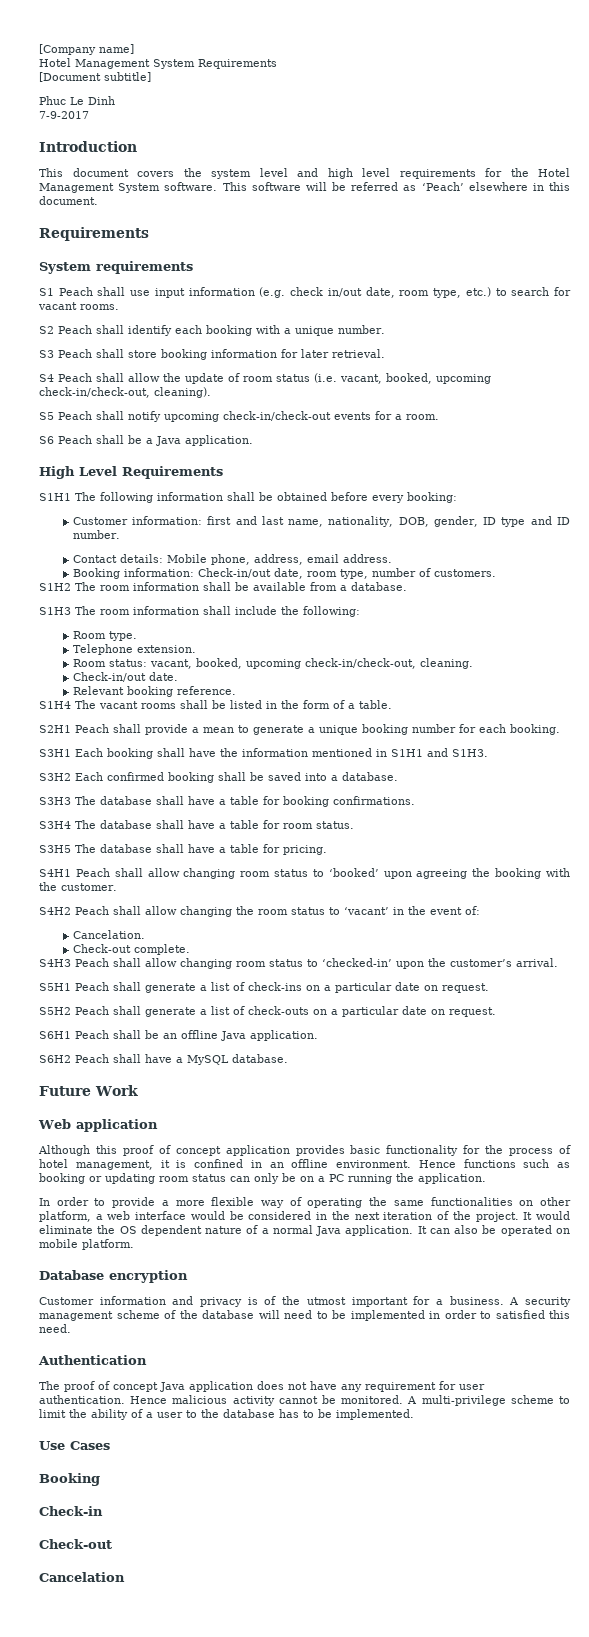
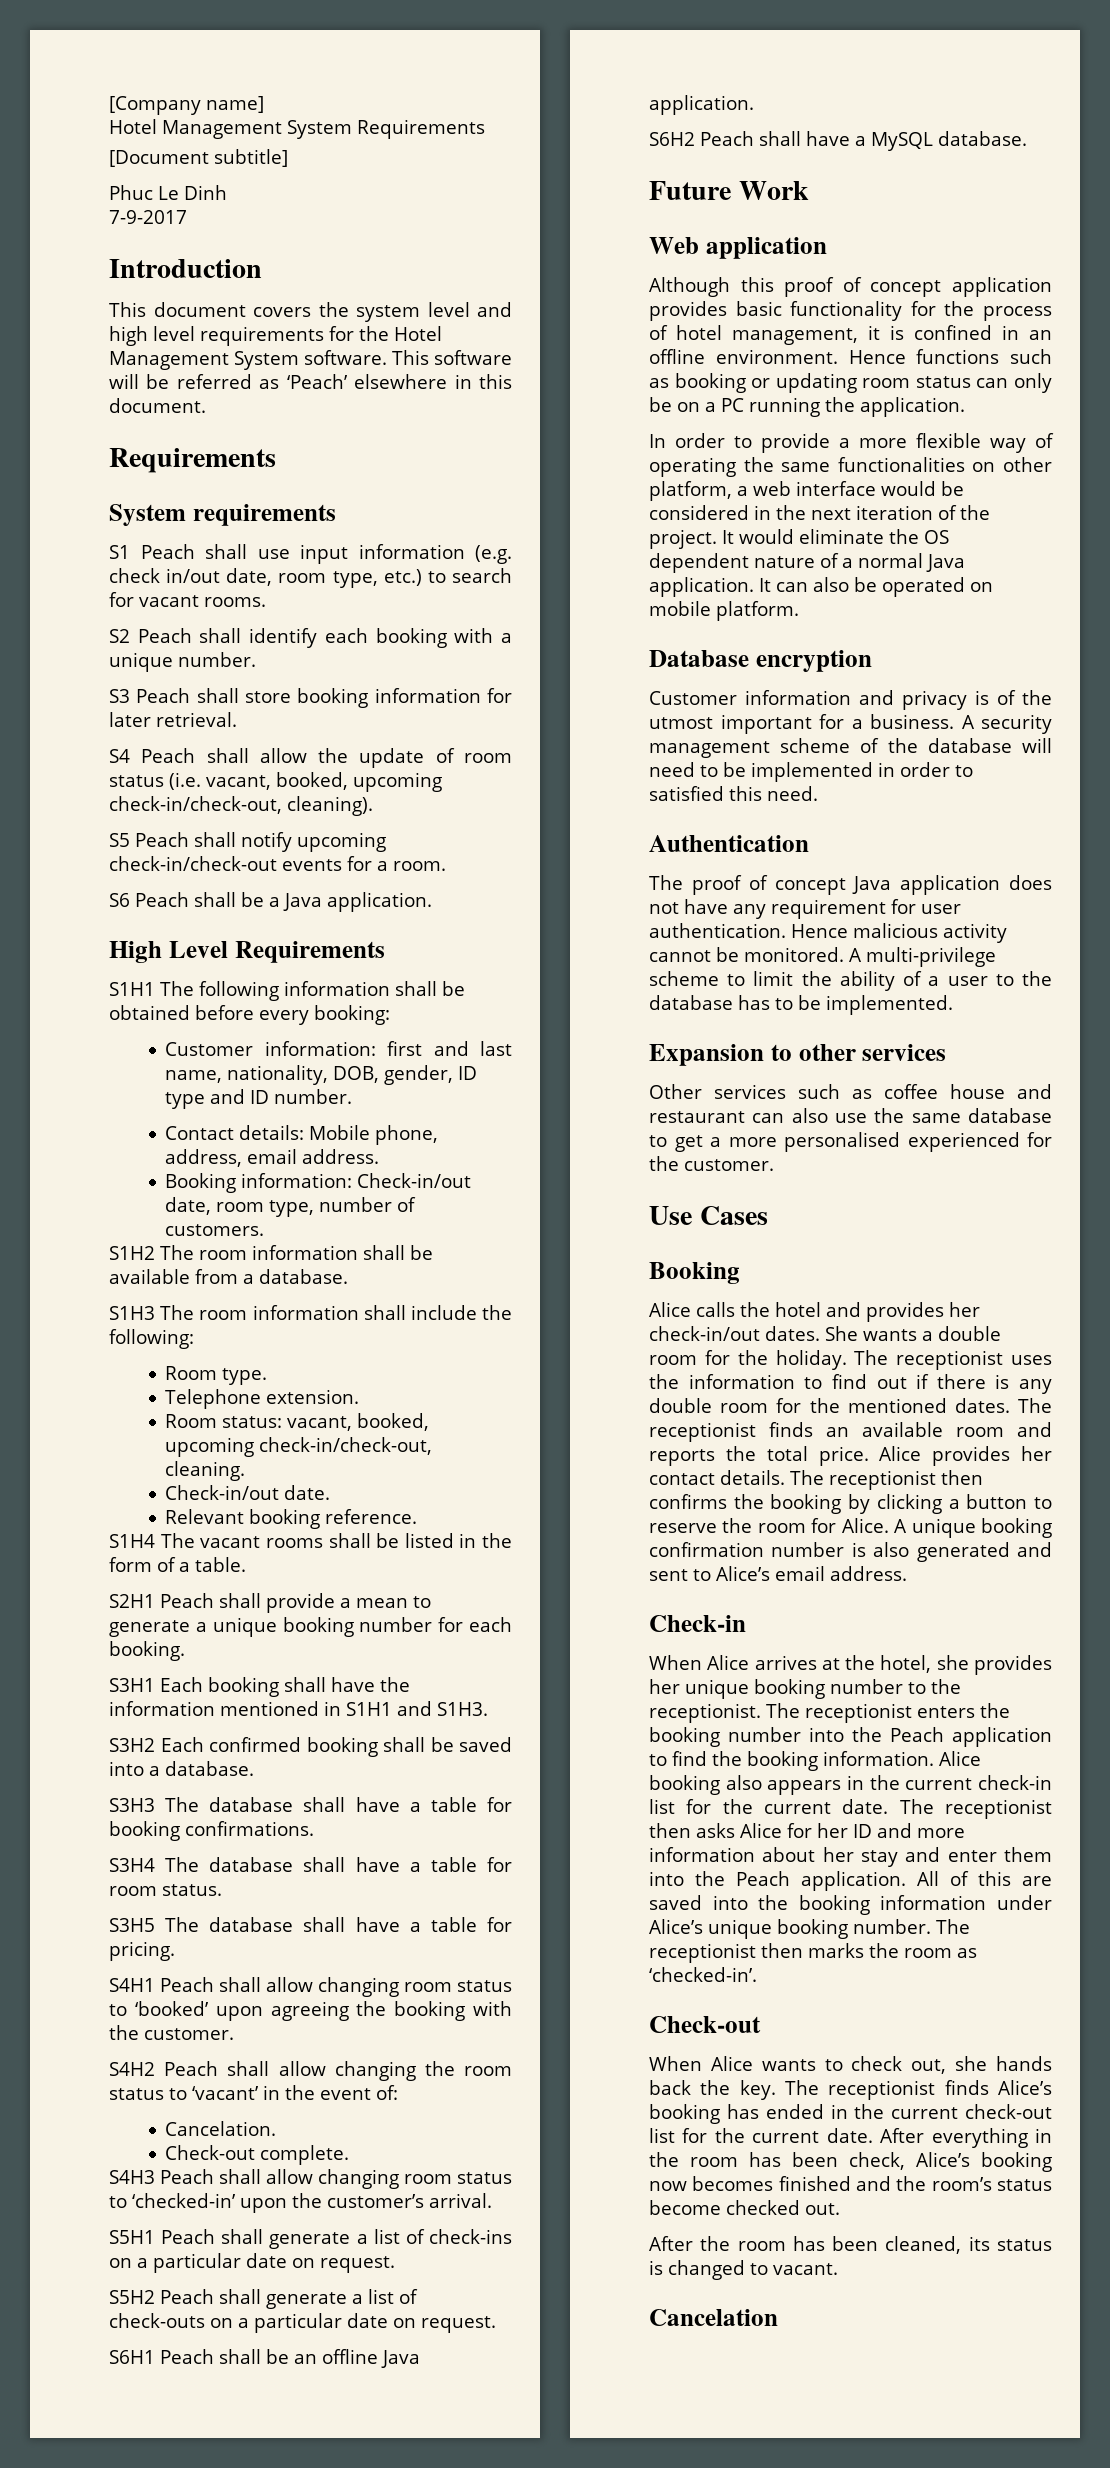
+ Expansion to other services
+ Other services such as coffee house and restaurant can also use the same database to get a more personalised experienced for the customer.
  Use Cases
  Booking
+ Alice calls the hotel and provides her check-in/out dates. She wants a double room for the holiday. The receptionist uses the information to find out if there is any double room for the mentioned dates. The receptionist finds an available room and reports the total price. Alice provides her contact details. The receptionist then confirms the booking by clicking a button to reserve the room for Alice. A unique booking confirmation number is also generated and sent to Alice’s email address.
  Check-in
+ When Alice arrives at the hotel, she provides her unique booking number to the receptionist. The receptionist enters the booking number into the Peach application to find the booking information. Alice booking also appears in the current check-in list for the current date. The receptionist then asks Alice for her ID and more information about her stay and enter them into the Peach application. All of this are saved into the booking information under Alice’s unique booking number. The receptionist then marks the room as ‘checked-in’.
  Check-out
+ When Alice wants to check out, she hands back the key. The receptionist finds Alice’s booking has ended in the current check-out list for the current date. After everything in the room has been check, Alice’s booking now becomes finished and the room’s status become checked out.
+ After the room has been cleaned, its status is changed to vacant.

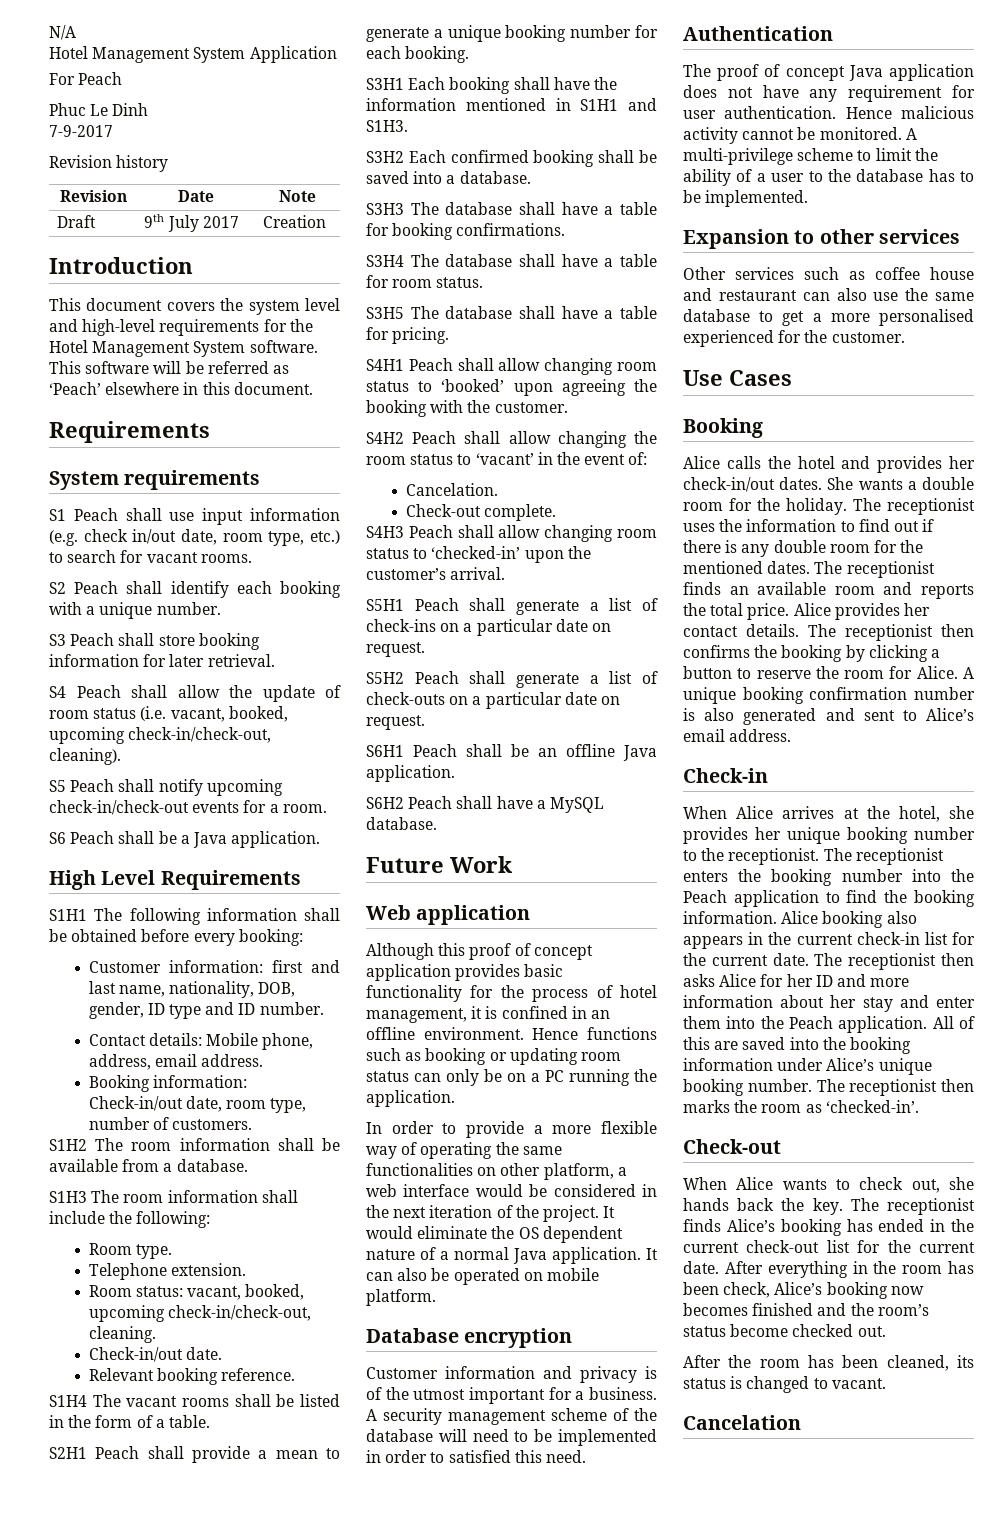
- [Company name]
- Hotel Management System Requirements
- [Document subtitle]
+ N/A
+ Hotel Management System Application
+ For Peach
+ Revision history
+ Revision | Date | Note
+ Draft | 9th July 2017 | Creation
- This document covers the system level and high level requirements for the Hotel Management System software.
+ This document covers the system level and high-level requirements for the Hotel Management System software.

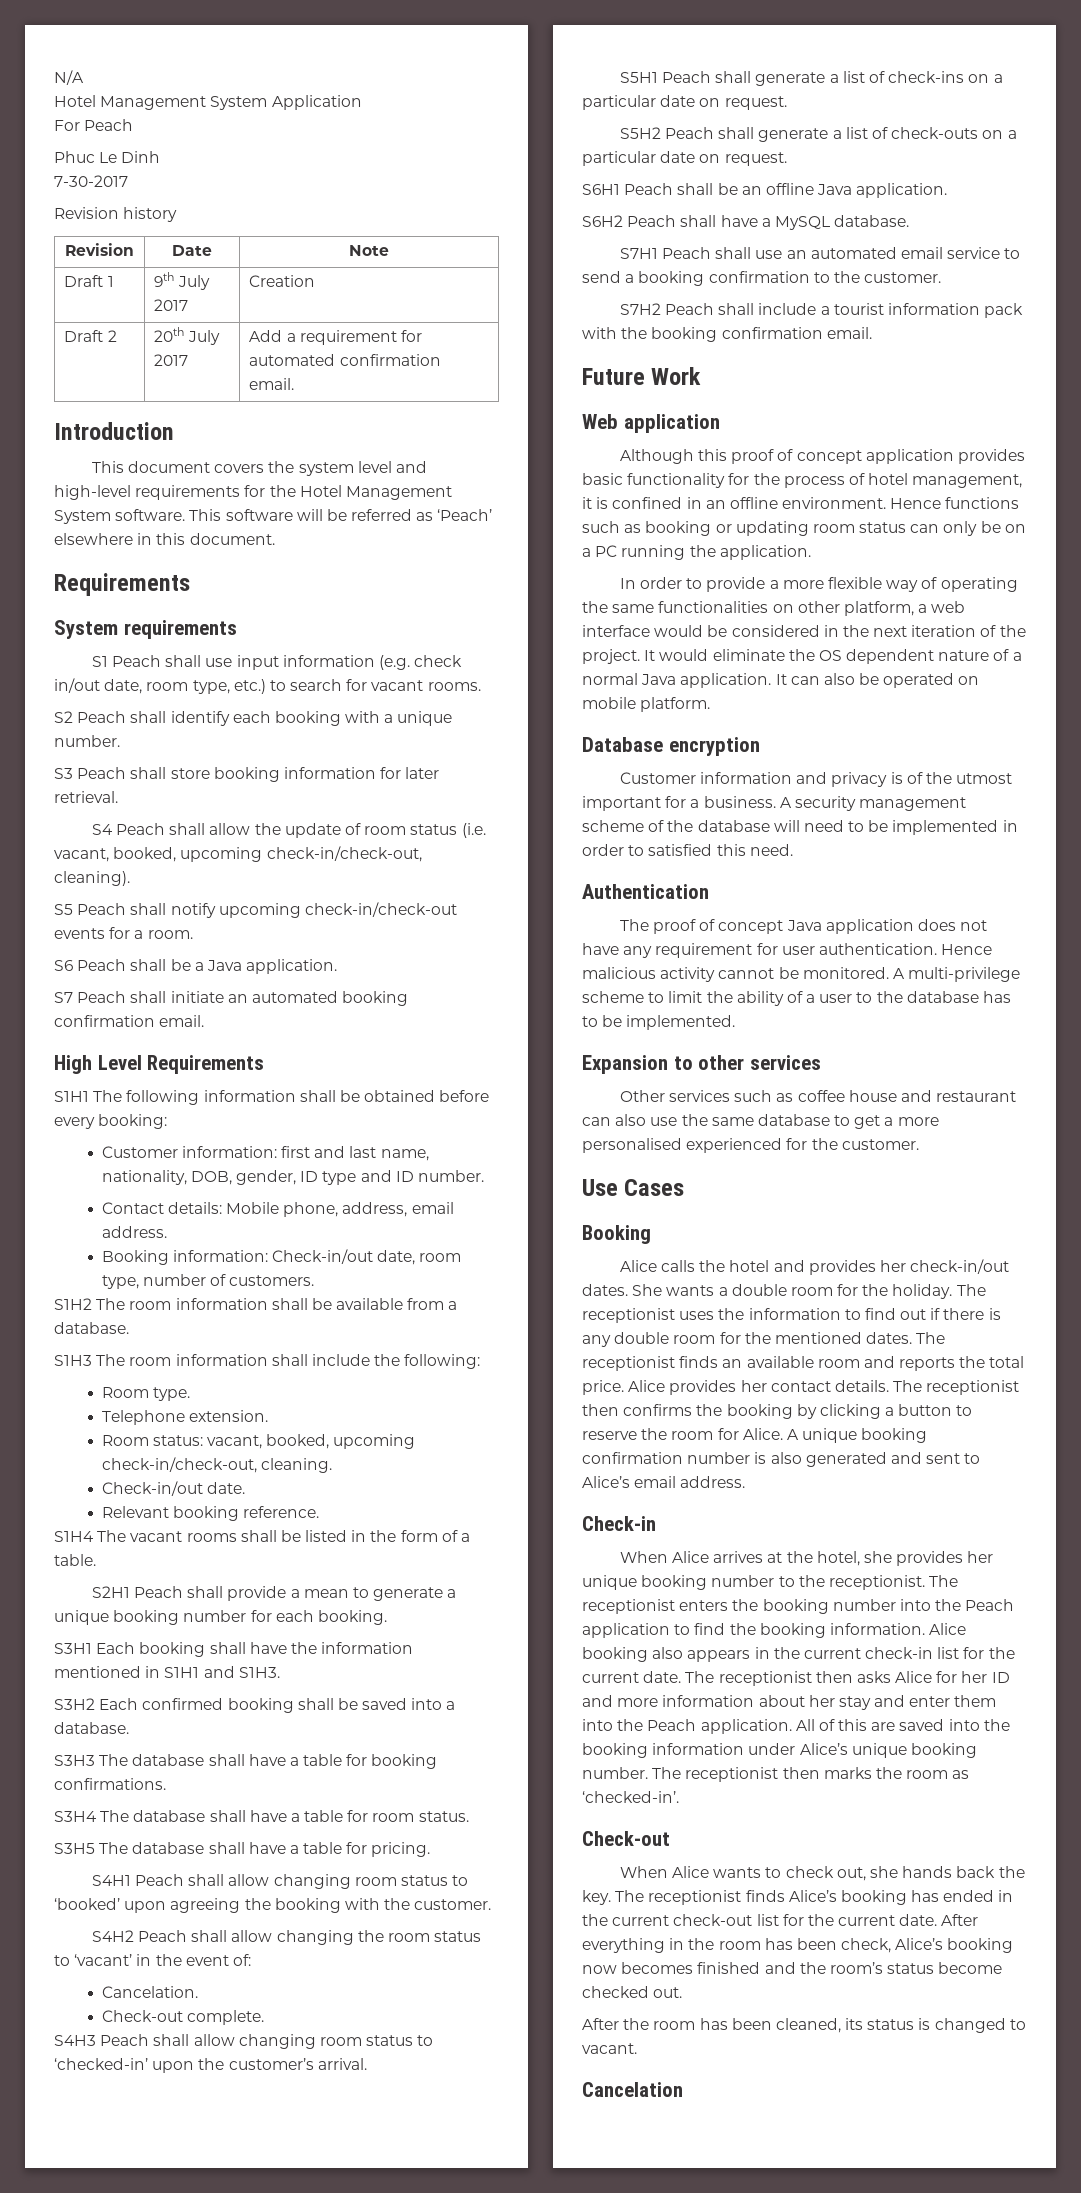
- 7-9-2017
+ 7-30-2017
- Draft | 9th July 2017 | Creation
+ Draft 1 | 9th July 2017 | Creation
+ Draft 2 | 20th July 2017 | Add a requirement for automated confirmation email.
+ S7 Peach shall initiate an automated booking confirmation email.
+ S7H1 Peach shall use an automated email service to send a booking confirmation to the customer.
+ S7H2 Peach shall include a tourist information pack with the booking confirmation email.

